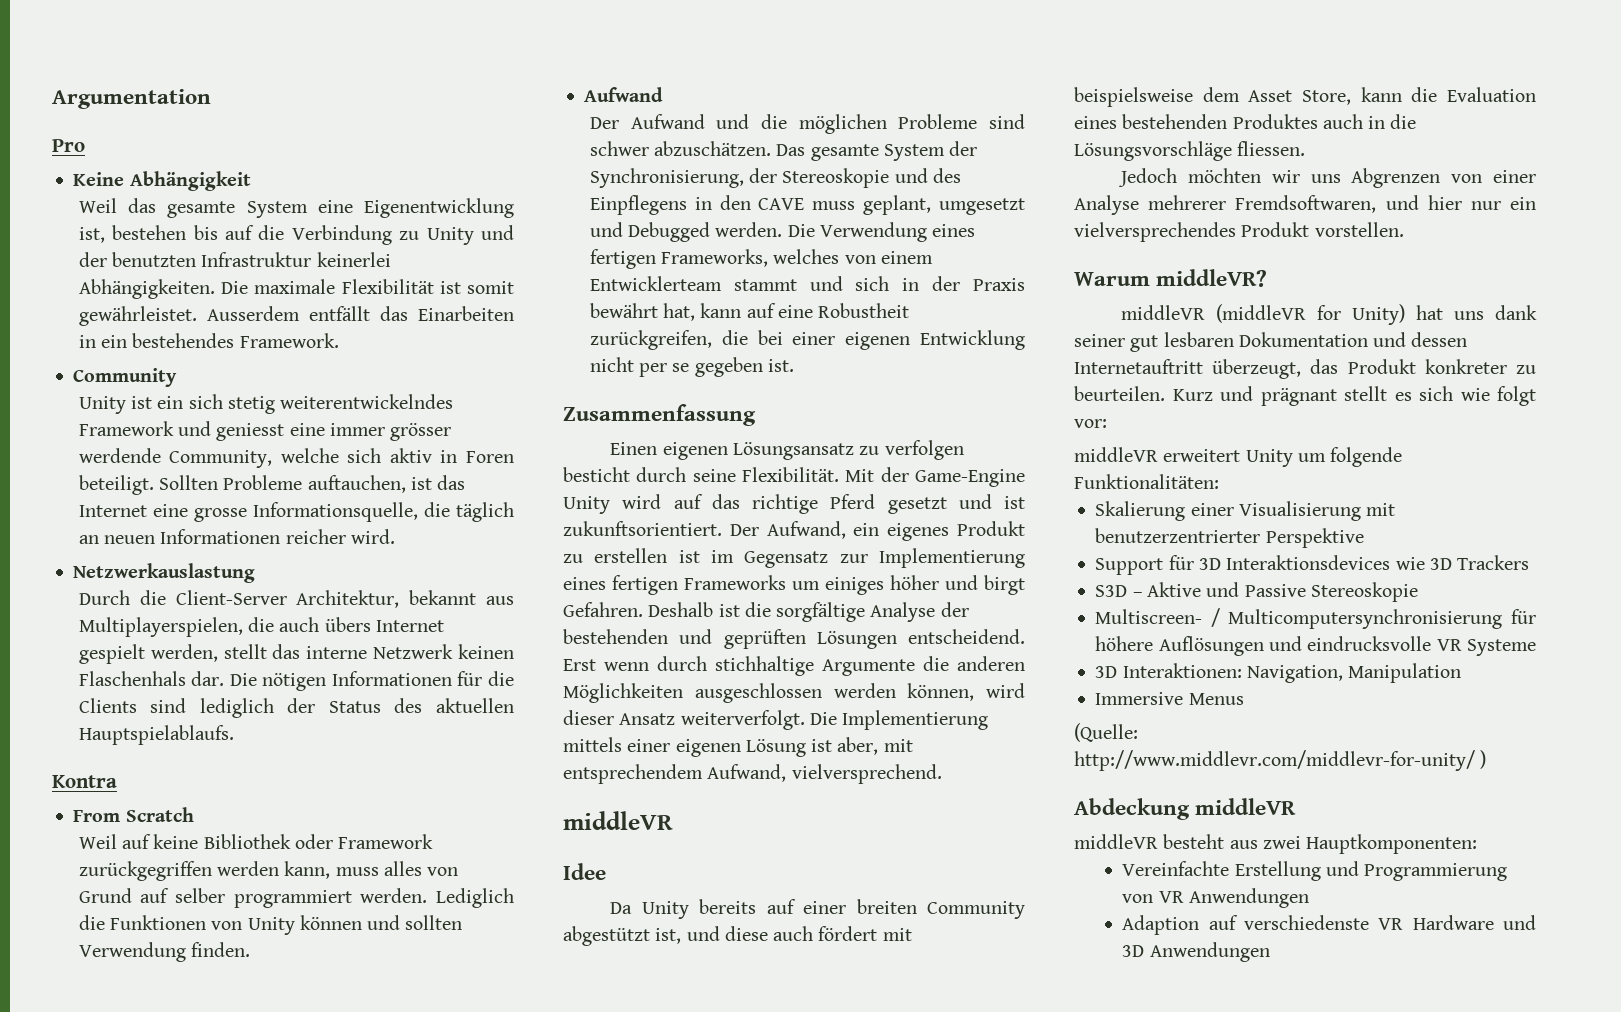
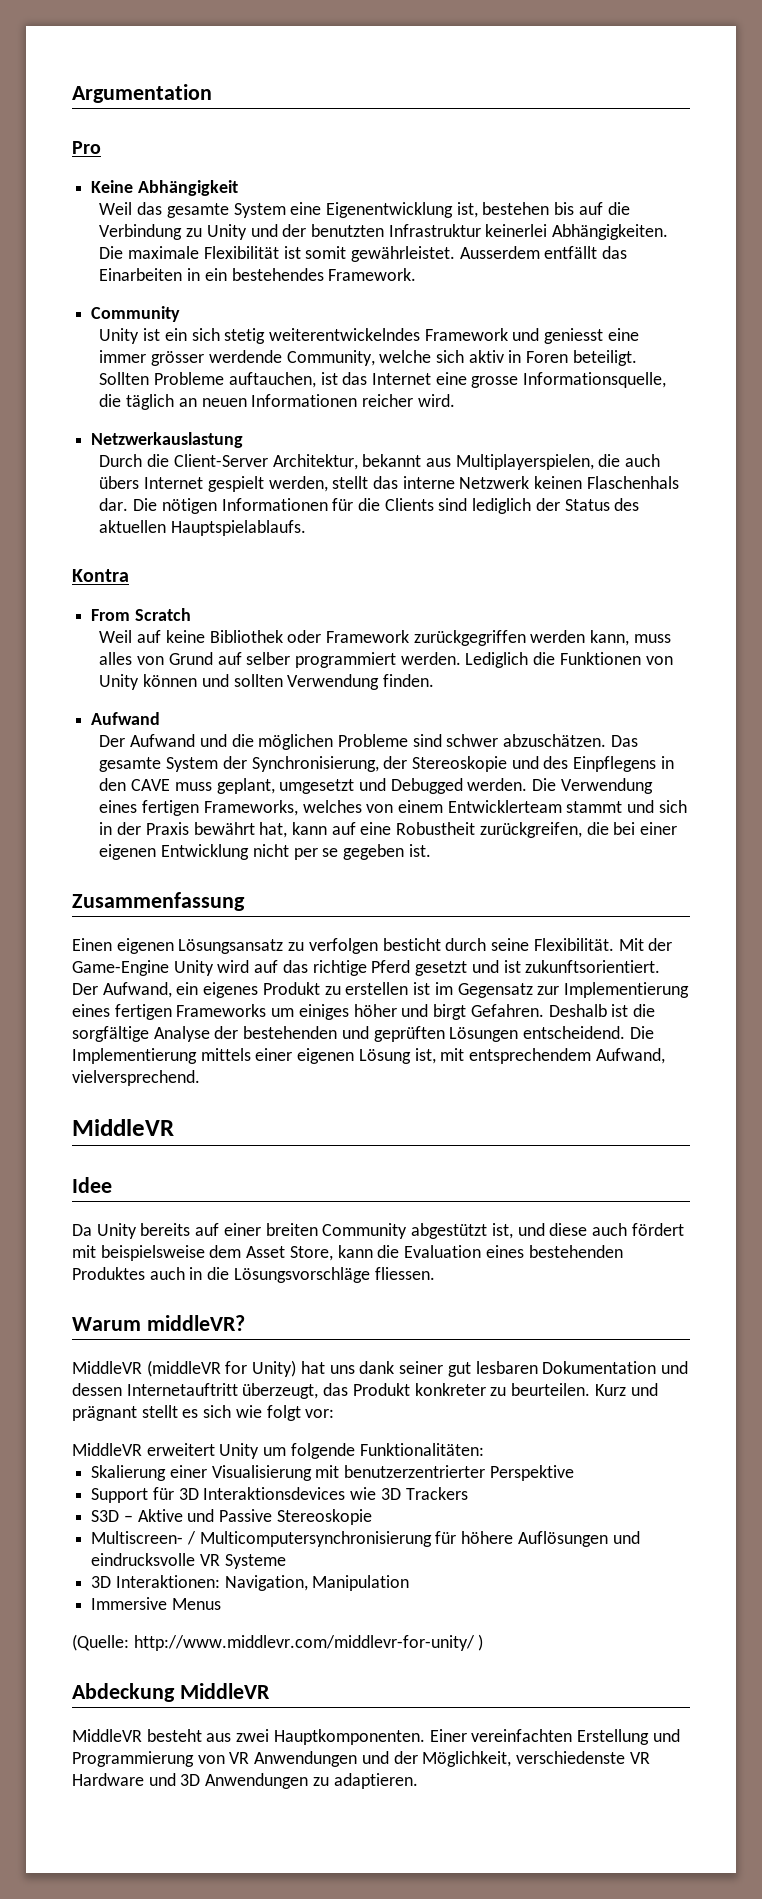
- Erst wenn durch stichhaltige Argumente die anderen Möglichkeiten ausgeschlossen werden können, wird dieser Ansatz weiterverfolgt.
- Die Implementierung mittels einer eigenen Lösung ist aber, mit entsprechendem Aufwand, vielversprechend.
- middleVR
+ Die Implementierung mittels einer eigenen Lösung ist, mit entsprechendem Aufwand, vielversprechend.
+ MiddleVR
- Jedoch möchten wir uns Abgrenzen von einer Analyse mehrerer Fremdsoftwaren, und hier nur ein vielversprechendes Produkt vorstellen.
- middleVR (middleVR for Unity) hat uns dank seiner gut lesbaren Dokumentation und dessen Internetauftritt überzeugt, das Produkt konkreter zu beurteilen.
+ MiddleVR (middleVR for Unity) hat uns dank seiner gut lesbaren Dokumentation und dessen Internetauftritt überzeugt, das Produkt konkreter zu beurteilen.
- middleVR erweitert Unity um folgende Funktionalitäten:
+ MiddleVR erweitert Unity um folgende Funktionalitäten:
- Abdeckung middleVR
- middleVR besteht aus zwei Hauptkomponenten:
- Vereinfachte Erstellung und Programmierung von VR Anwendungen
- Adaption auf verschiedenste VR Hardware und 3D Anwendungen
+ Abdeckung MiddleVR
+ MiddleVR besteht aus zwei Hauptkomponenten. Einer vereinfachten Erstellung und Programmierung von VR Anwendungen und der Möglichkeit, verschiedenste VR Hardware und 3D Anwendungen zu adaptieren.

